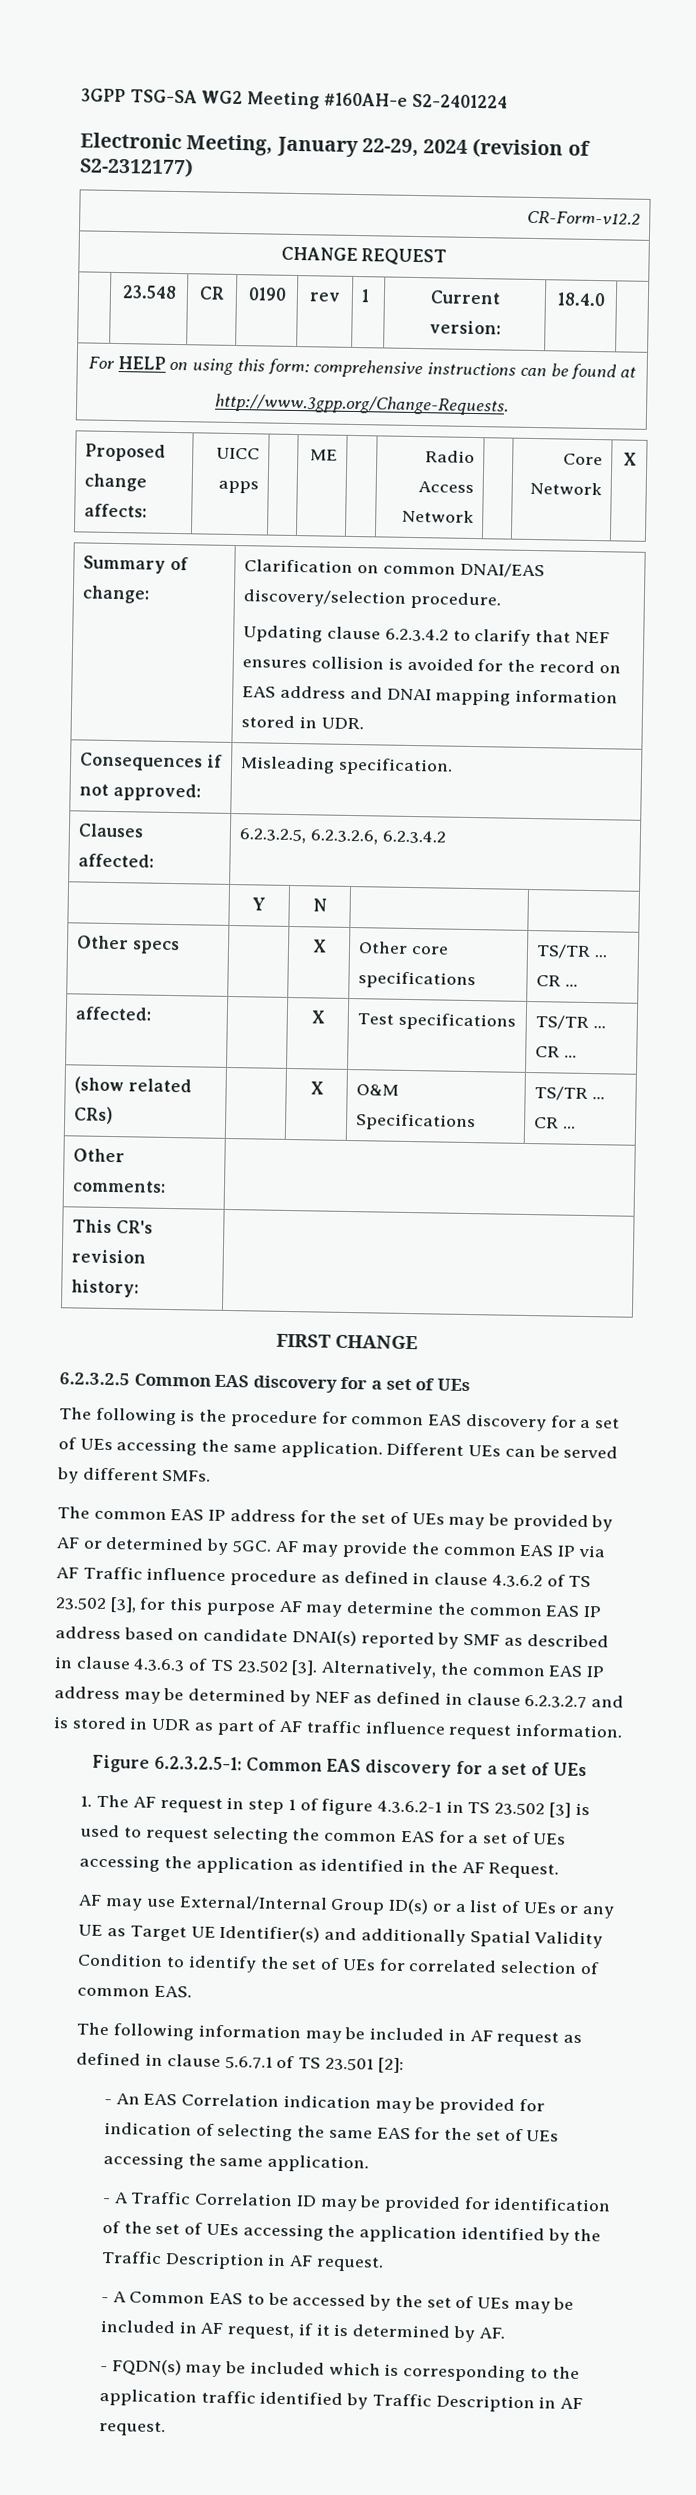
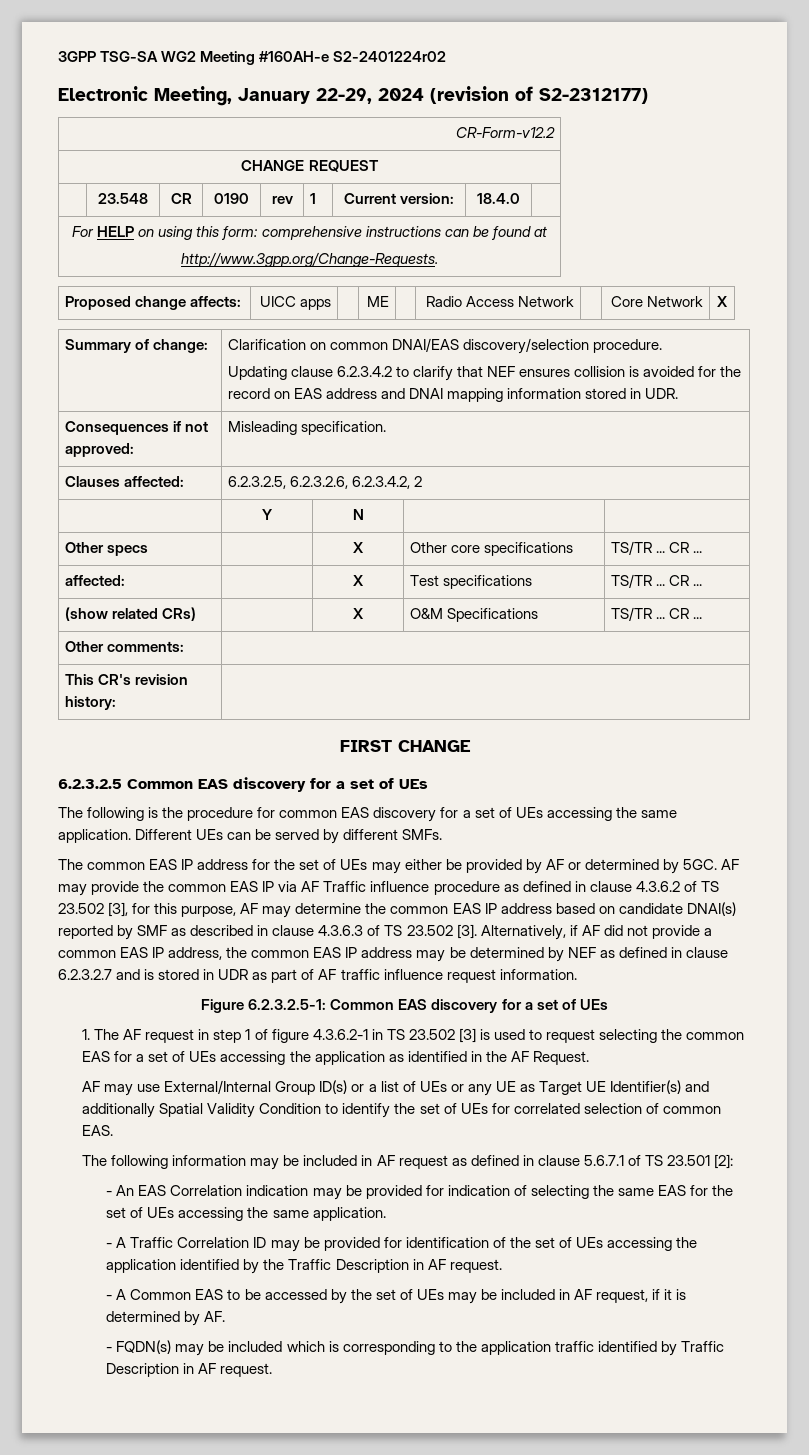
- 3GPP TSG-SA WG2 Meeting #160AH-e S2-2401224
+ 3GPP TSG-SA WG2 Meeting #160AH-e S2-2401224r02
- Clauses affected: | 6.2.3.2.5, 6.2.3.2.6, 6.2.3.4.2
+ Clauses affected: | 6.2.3.2.5, 6.2.3.2.6, 6.2.3.4.2, 2
- The common EAS IP address for the set of UEs may be provided by AF or determined by 5GC.
+ The common EAS IP address for the set of UEs may either be provided by AF or determined by 5GC.
- AF may provide the common EAS IP via AF Traffic influence procedure as defined in clause 4.3.6.2 of TS 23.502 [3], for this purpose AF may determine the common EAS IP address based on candidate DNAI(s) reported by SMF as described in clause 4.3.6.3 of TS 23.502 [3].
+ AF may provide the common EAS IP via AF Traffic influence procedure as defined in clause 4.3.6.2 of TS 23.502 [3], for this purpose, AF may determine the common EAS IP address based on candidate DNAI(s) reported by SMF as described in clause 4.3.6.3 of TS 23.502 [3].
- Alternatively, the common EAS IP address may be determined by NEF as defined in clause 6.2.3.2.7 and is stored in UDR as part of AF traffic influence request information.
+ Alternatively, if AF did not provide a common EAS IP address, the common EAS IP address may be determined by NEF as defined in clause 6.2.3.2.7 and is stored in UDR as part of AF traffic influence request information.

